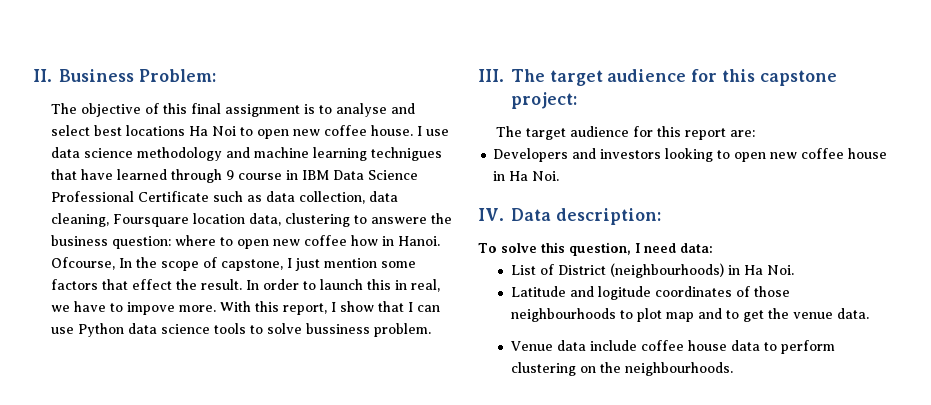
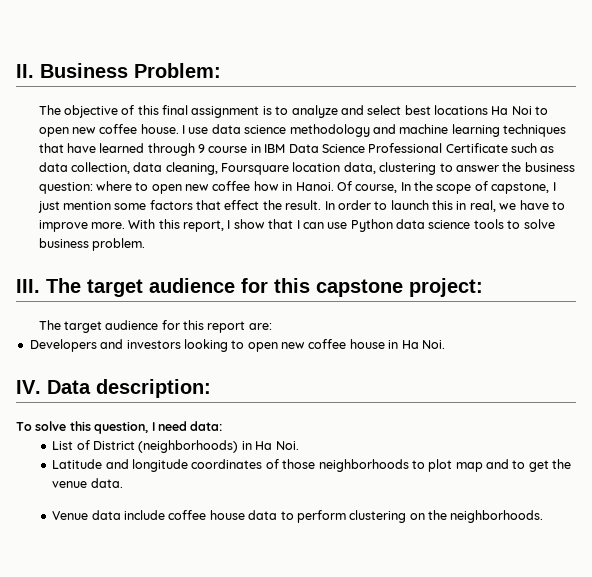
- The objective of this final assignment is to analyse and select best locations Ha Noi to open new coffee house.
+ The objective of this final assignment is to analyze and select best locations Ha Noi to open new coffee house.
- I use data science methodology and machine learning technigues that have learned through 9 course in IBM Data Science Professional Certificate such as data collection, data cleaning, Foursquare location data, clustering to answere the business question: where to open new coffee how in Hanoi.
+ I use data science methodology and machine learning techniques that have learned through 9 course in IBM Data Science Professional Certificate such as data collection, data cleaning, Foursquare location data, clustering to answer the business question: where to open new coffee how in Hanoi.
- Ofcourse, In the scope of capstone, I just mention some factors that effect the result.
+ Of course, In the scope of capstone, I just mention some factors that effect the result.
- In order to launch this in real, we have to impove more.
+ In order to launch this in real, we have to improve more.
- With this report, I show that I can use Python data science tools to solve bussiness problem.
+ With this report, I show that I can use Python data science tools to solve business problem.
- List of District (neighbourhoods) in Ha Noi.
+ List of District (neighborhoods) in Ha Noi.
- Latitude and logitude coordinates of those neighbourhoods to plot map and to get the venue data.
+ Latitude and longitude coordinates of those neighborhoods to plot map and to get the venue data.
- Venue data include coffee house data to perform clustering on the neighbourhoods.
+ Venue data include coffee house data to perform clustering on the neighborhoods.

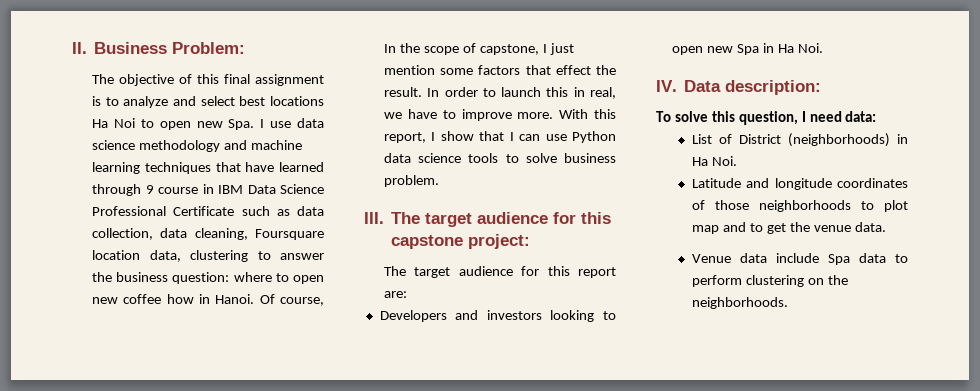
- The objective of this final assignment is to analyze and select best locations Ha Noi to open new coffee house. I use data science methodology and machine learning techniques that have learned through 9 course in IBM Data Science Professional Certificate such as data collection, data cleaning, Foursquare location data, clustering to answer the business question:
+ The objective of this final assignment is to analyze and select best locations Ha Noi to open new Spa. I use data science methodology and machine learning techniques that have learned through 9 course in IBM Data Science Professional Certificate such as data collection, data cleaning, Foursquare location data, clustering to answer the business question:
- Developers and investors looking to open new coffee house in Ha Noi.
+ Developers and investors looking to open new Spa in Ha Noi.
- Venue data include coffee house data to perform clustering on the neighborhoods.
+ Venue data include Spa data to perform clustering on the neighborhoods.

